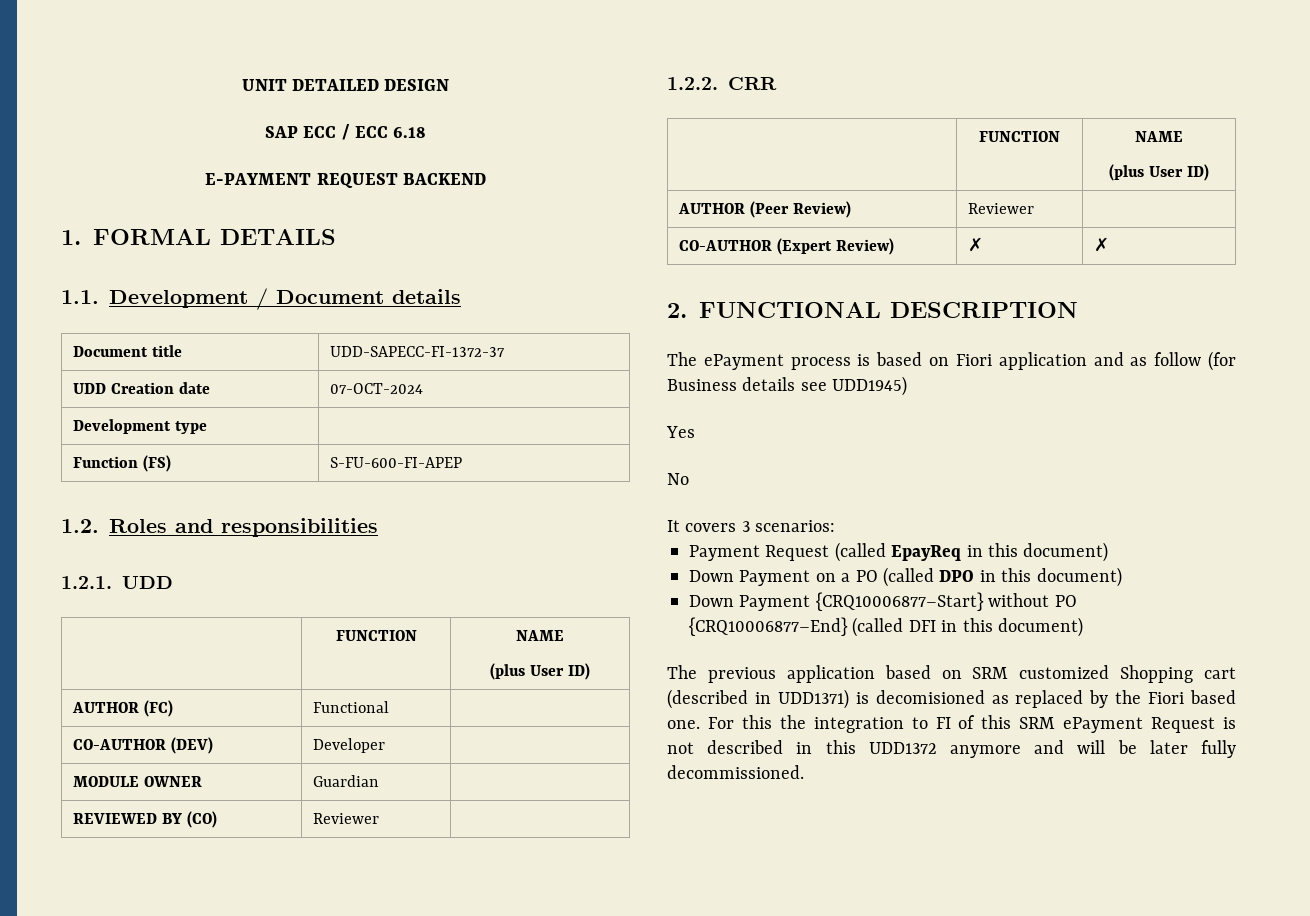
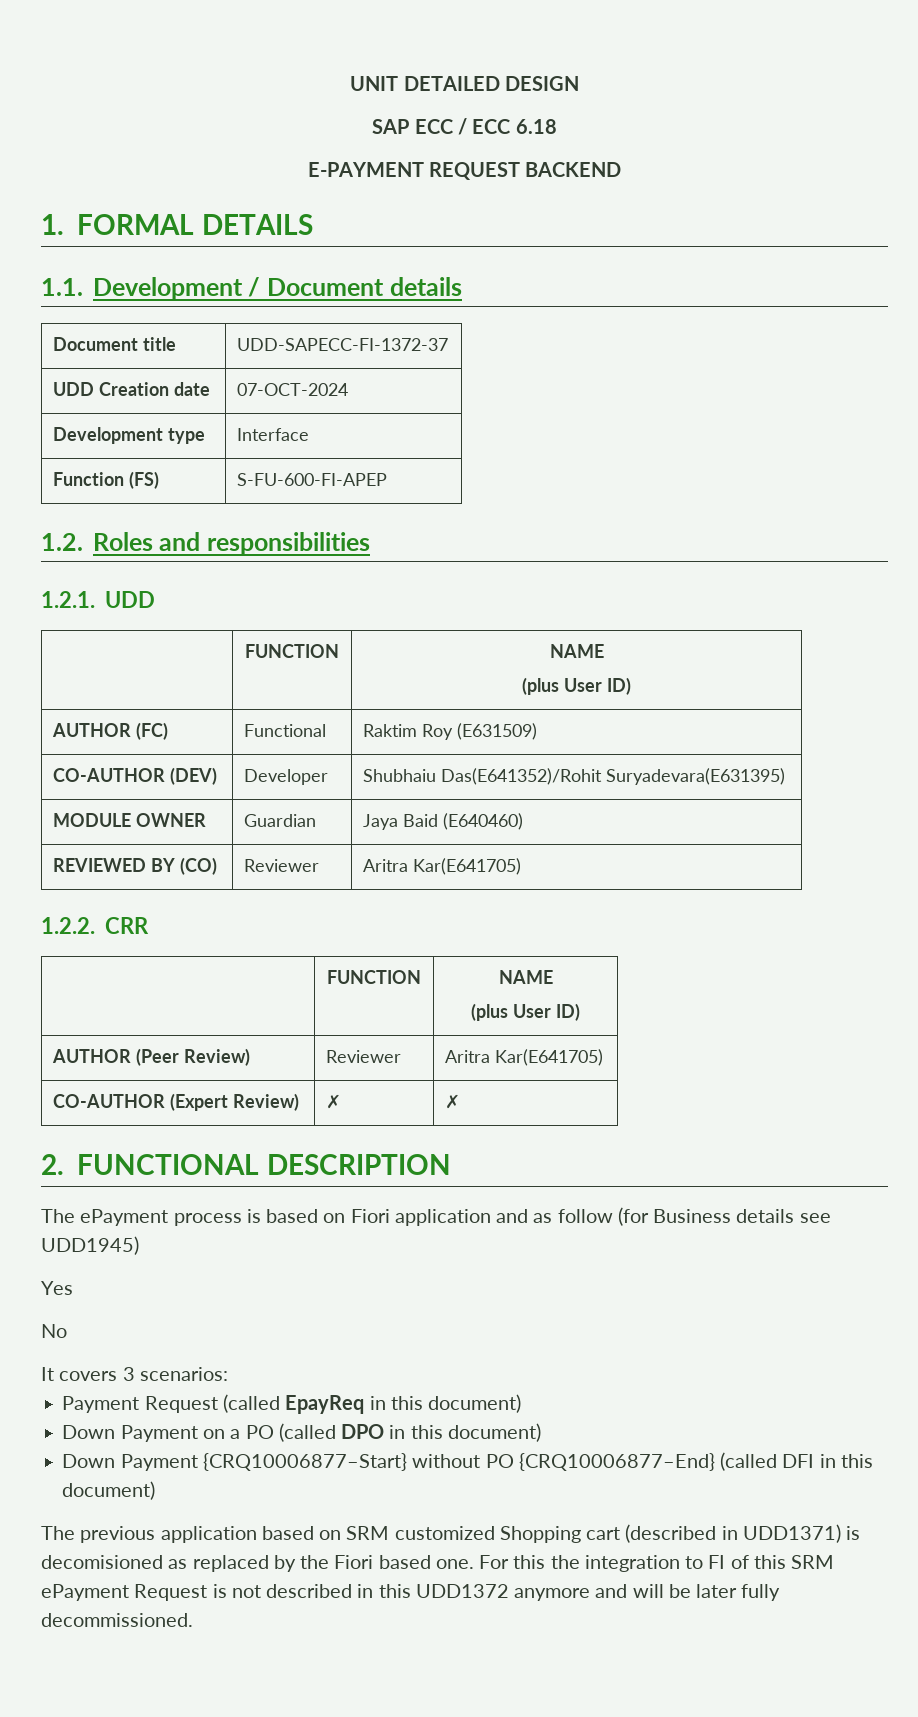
- Development type |
+ Development type | Interface
- AUTHOR (FC) | Functional |
+ AUTHOR (FC) | Functional | Raktim Roy (E631509)
- CO-AUTHOR (DEV) | Developer |
+ CO-AUTHOR (DEV) | Developer | Shubhaiu Das(E641352)/Rohit Suryadevara(E631395)
- MODULE OWNER | Guardian |
+ MODULE OWNER | Guardian | Jaya Baid (E640460)
- REVIEWED BY (CO) | Reviewer |
+ REVIEWED BY (CO) | Reviewer | Aritra Kar(E641705)
- AUTHOR (Peer Review) | Reviewer |
+ AUTHOR (Peer Review) | Reviewer | Aritra Kar(E641705)

